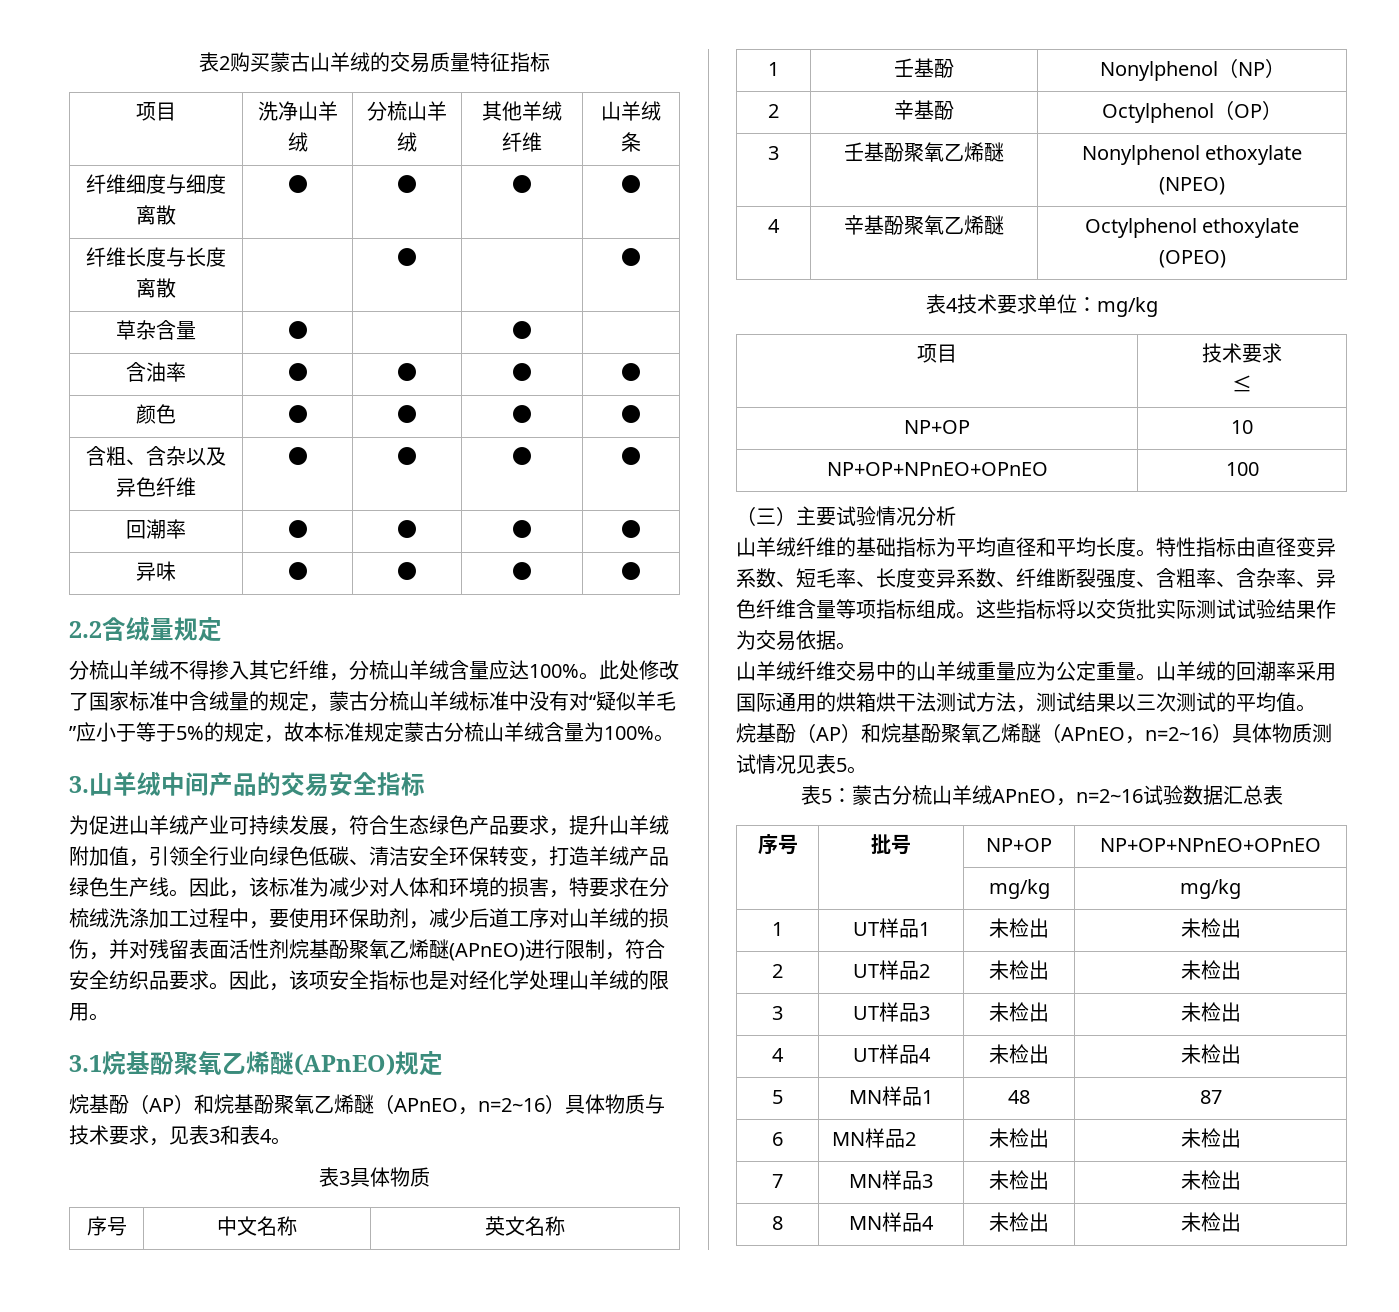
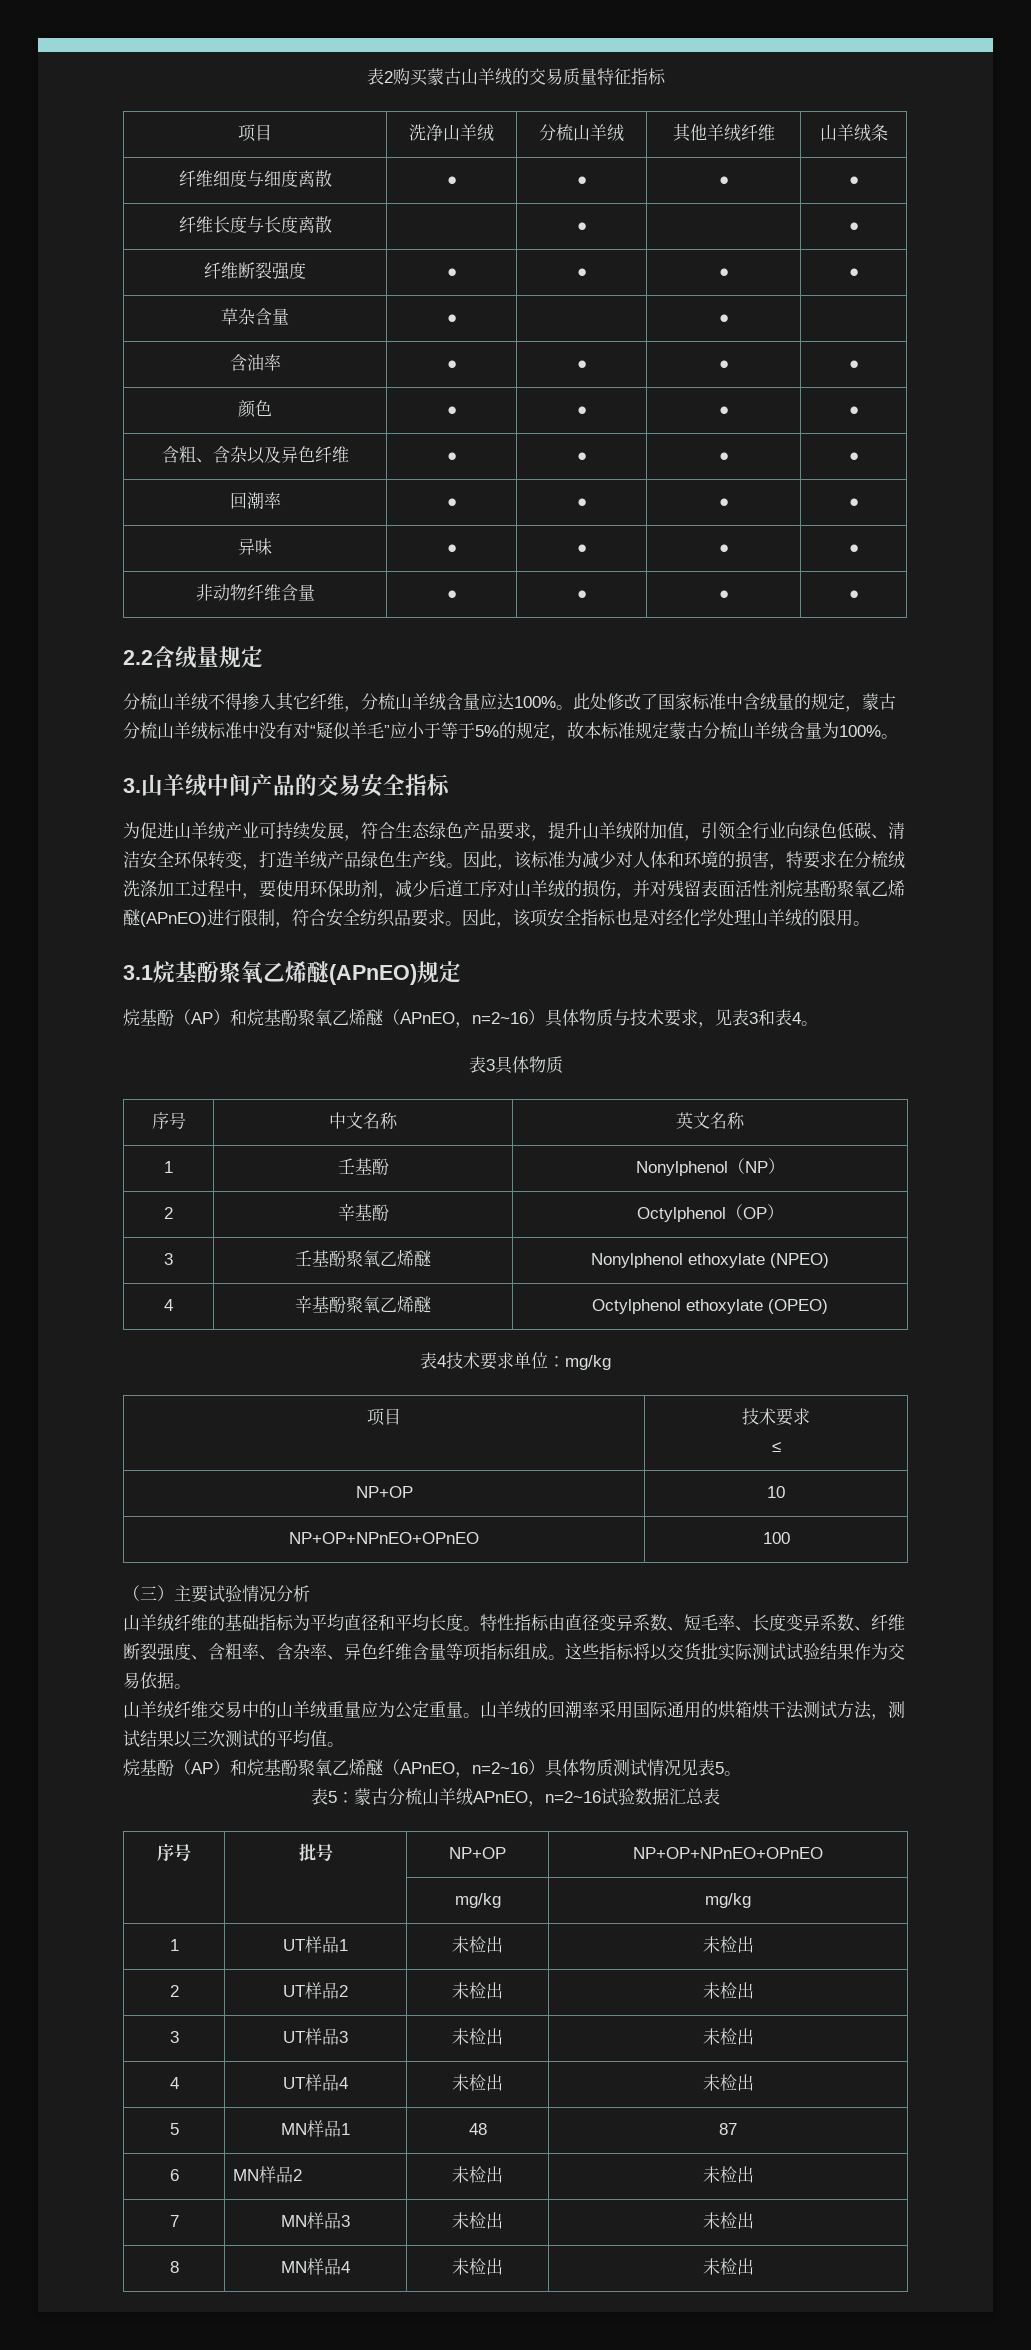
+ 纤维断裂强度 | ● | ● | ● | ●
+ 非动物纤维含量 | ● | ● | ● | ●

